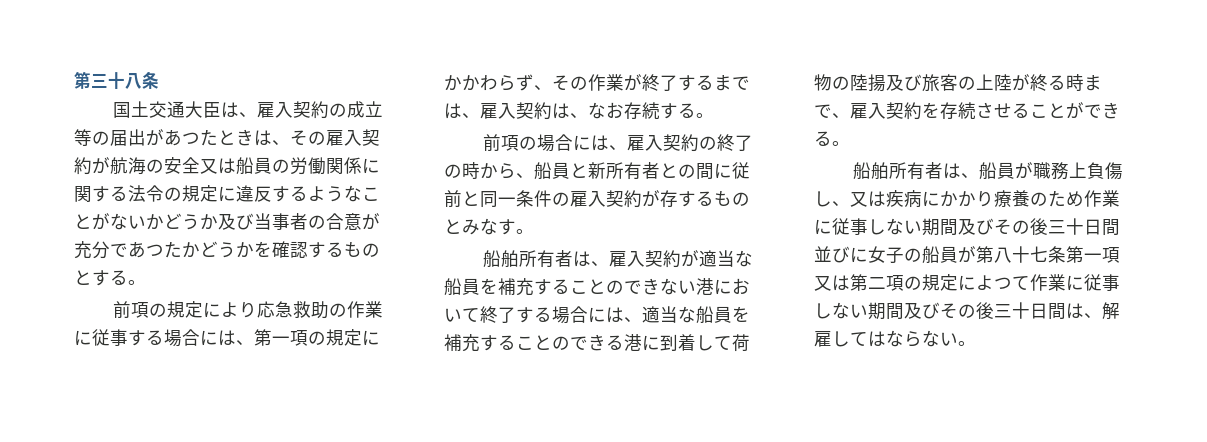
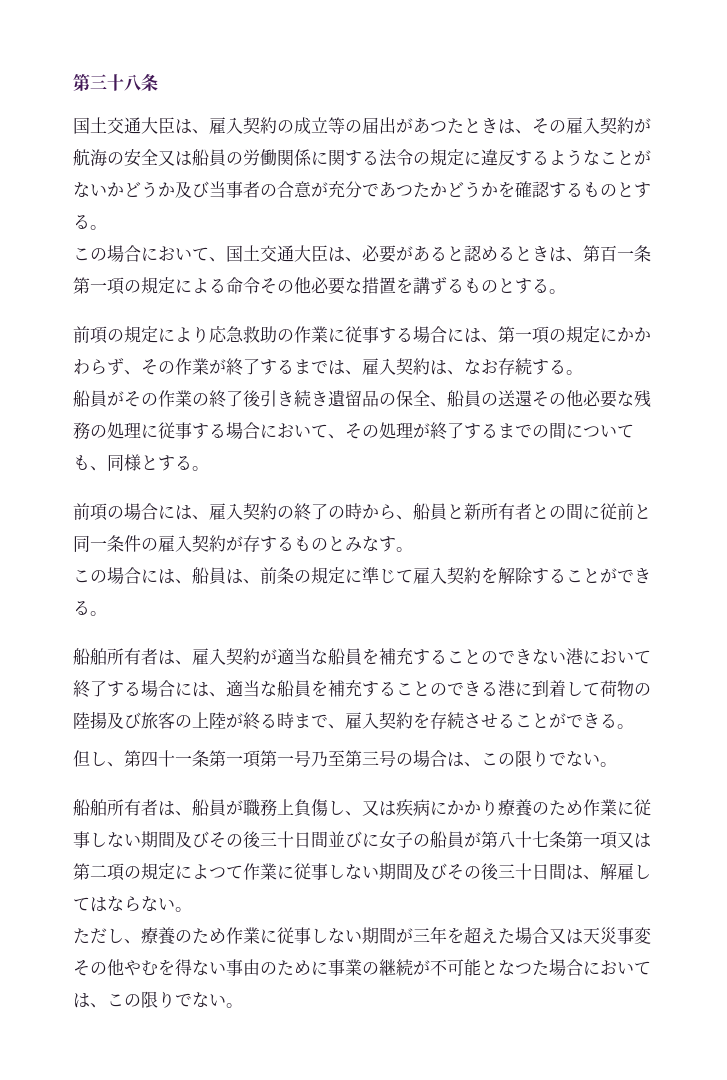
+ この場合において、国土交通大臣は、必要があると認めるときは、第百一条第一項の規定による命令その他必要な措置を講ずるものとする。
+ 船員がその作業の終了後引き続き遺留品の保全、船員の送還その他必要な残務の処理に従事する場合において、その処理が終了するまでの間についても、同様とする。
+ この場合には、船員は、前条の規定に準じて雇入契約を解除することができる。
+ 但し、第四十一条第一項第一号乃至第三号の場合は、この限りでない。
+ ただし、療養のため作業に従事しない期間が三年を超えた場合又は天災事変その他やむを得ない事由のために事業の継続が不可能となつた場合においては、この限りでない。

